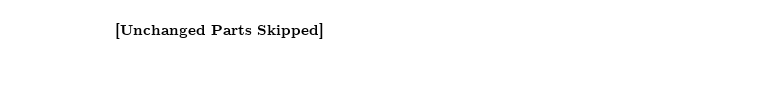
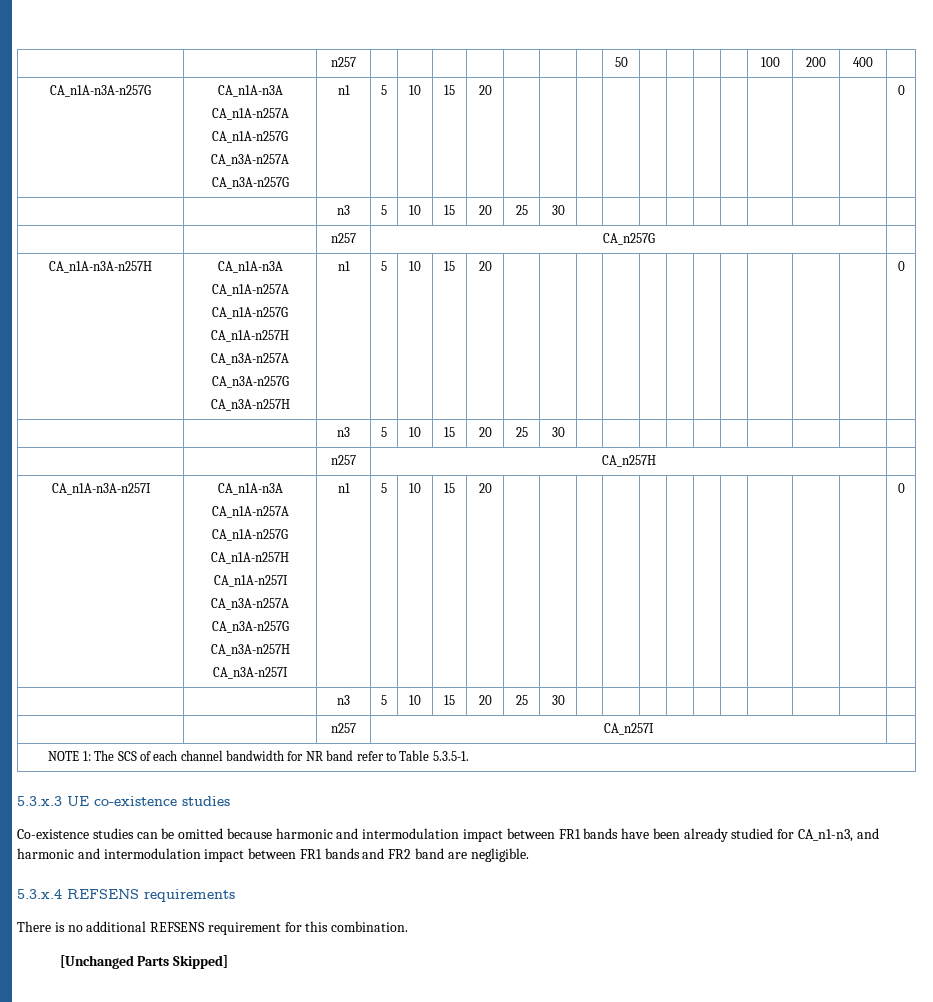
+ | | n257 | | | | | | | | 50 | | | | | 100 | 200 | 400 |
+ CA_n1A-n3A-n257G | CA_n1A-n3A
+ CA_n1A-n257A
+ CA_n1A-n257G
+ CA_n3A-n257A
+ CA_n3A-n257G | n1 | 5 | 10 | 15 | 20 | | | | | | | | | | | | 0
+ | | n3 | 5 | 10 | 15 | 20 | 25 | 30 | | | | | | | | | |
+ | | n257 | CA_n257G |
+ CA_n1A-n3A-n257H | CA_n1A-n3A
+ CA_n1A-n257A
+ CA_n1A-n257G
+ CA_n1A-n257H
+ CA_n3A-n257A
+ CA_n3A-n257G
+ CA_n3A-n257H | n1 | 5 | 10 | 15 | 20 | | | | | | | | | | | | 0
+ | | n3 | 5 | 10 | 15 | 20 | 25 | 30 | | | | | | | | | |
+ | | n257 | CA_n257H |
+ CA_n1A-n3A-n257I | CA_n1A-n3A
+ CA_n1A-n257A
+ CA_n1A-n257G
+ CA_n1A-n257H
+ CA_n1A-n257I
+ CA_n3A-n257A
+ CA_n3A-n257G
+ CA_n3A-n257H
+ CA_n3A-n257I | n1 | 5 | 10 | 15 | 20 | | | | | | | | | | | | 0
+ | | n3 | 5 | 10 | 15 | 20 | 25 | 30 | | | | | | | | | |
+ | | n257 | CA_n257I |
+ NOTE 1: The SCS of each channel bandwidth for NR band refer to Table 5.3.5-1.
+ 5.3.x.3 UE co-existence studies
+ Co-existence studies can be omitted because harmonic and intermodulation impact between FR1 bands have been already studied for CA_n1-n3, and harmonic and intermodulation impact between FR1 bands and FR2 band are negligible.
+ 5.3.x.4 REFSENS requirements
+ There is no additional REFSENS requirement for this combination.

